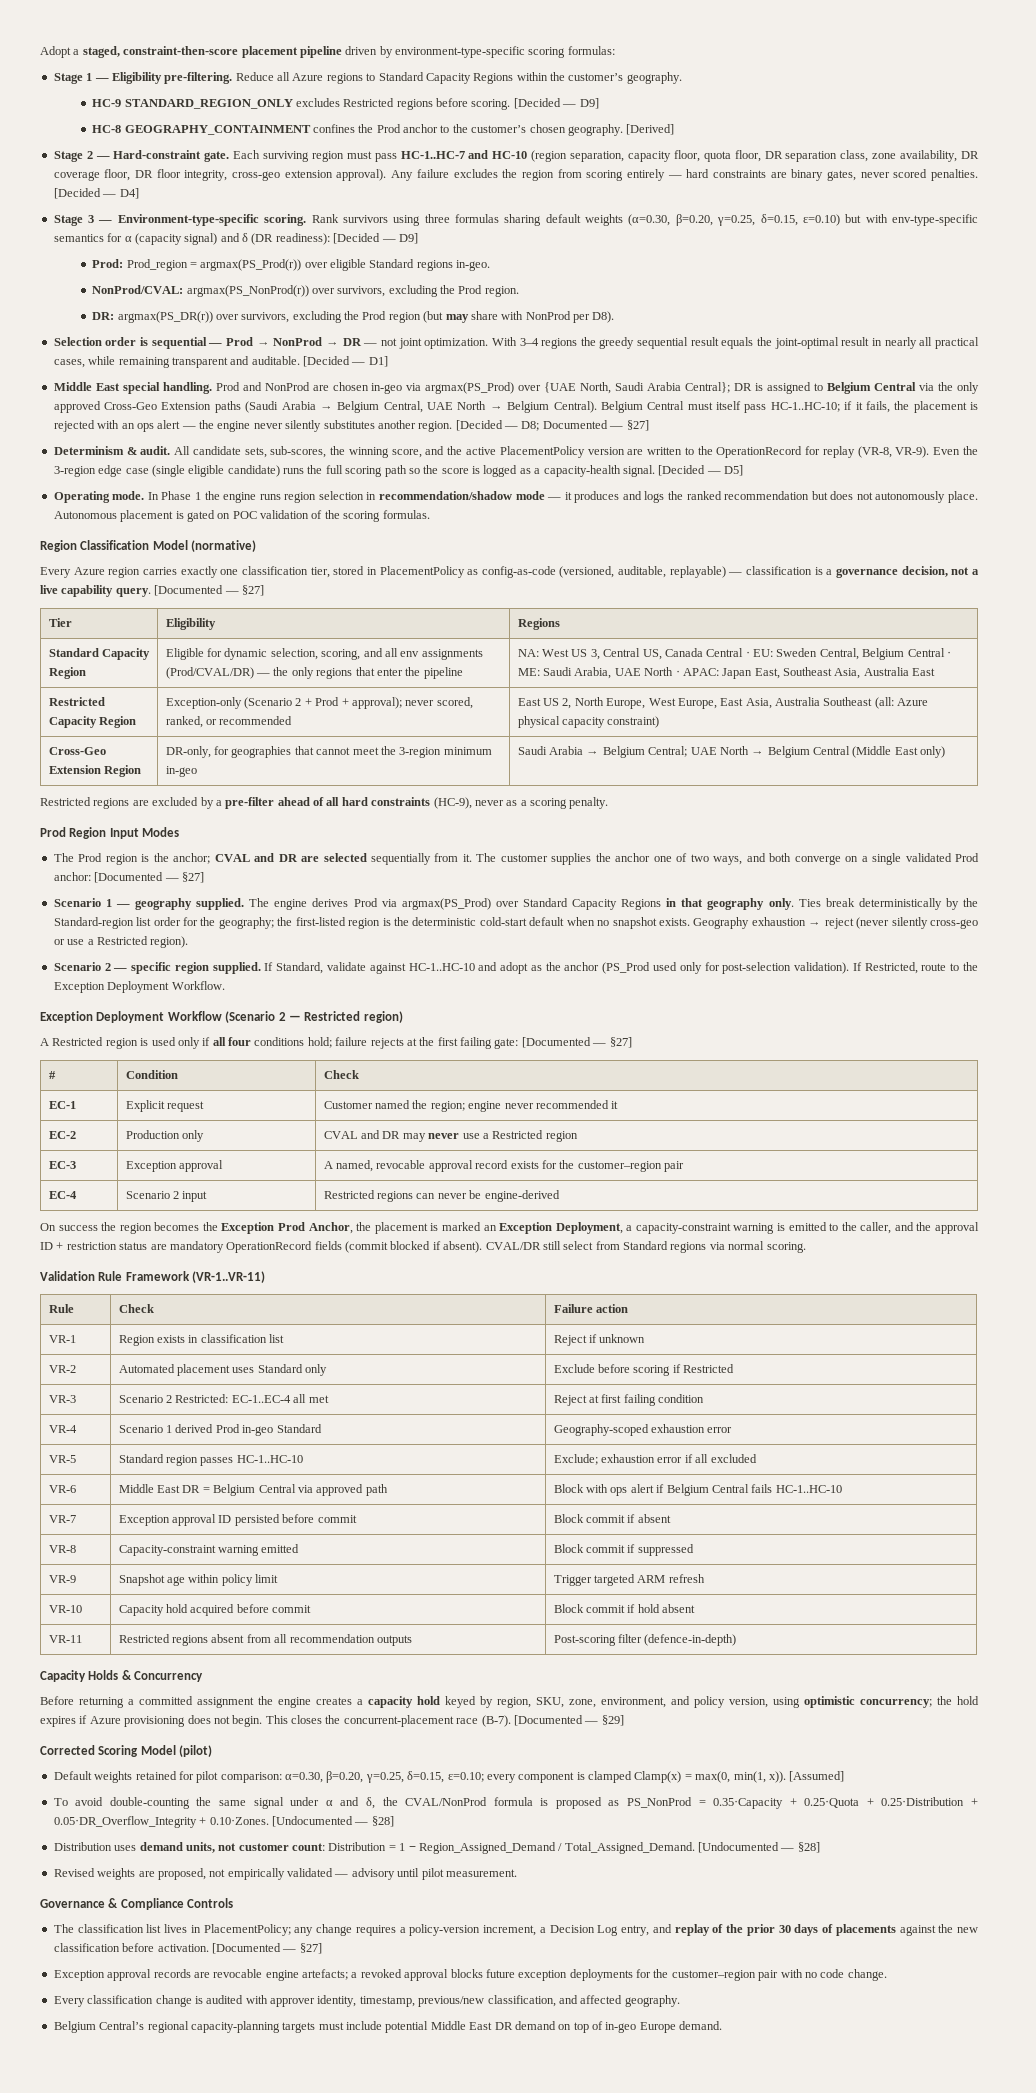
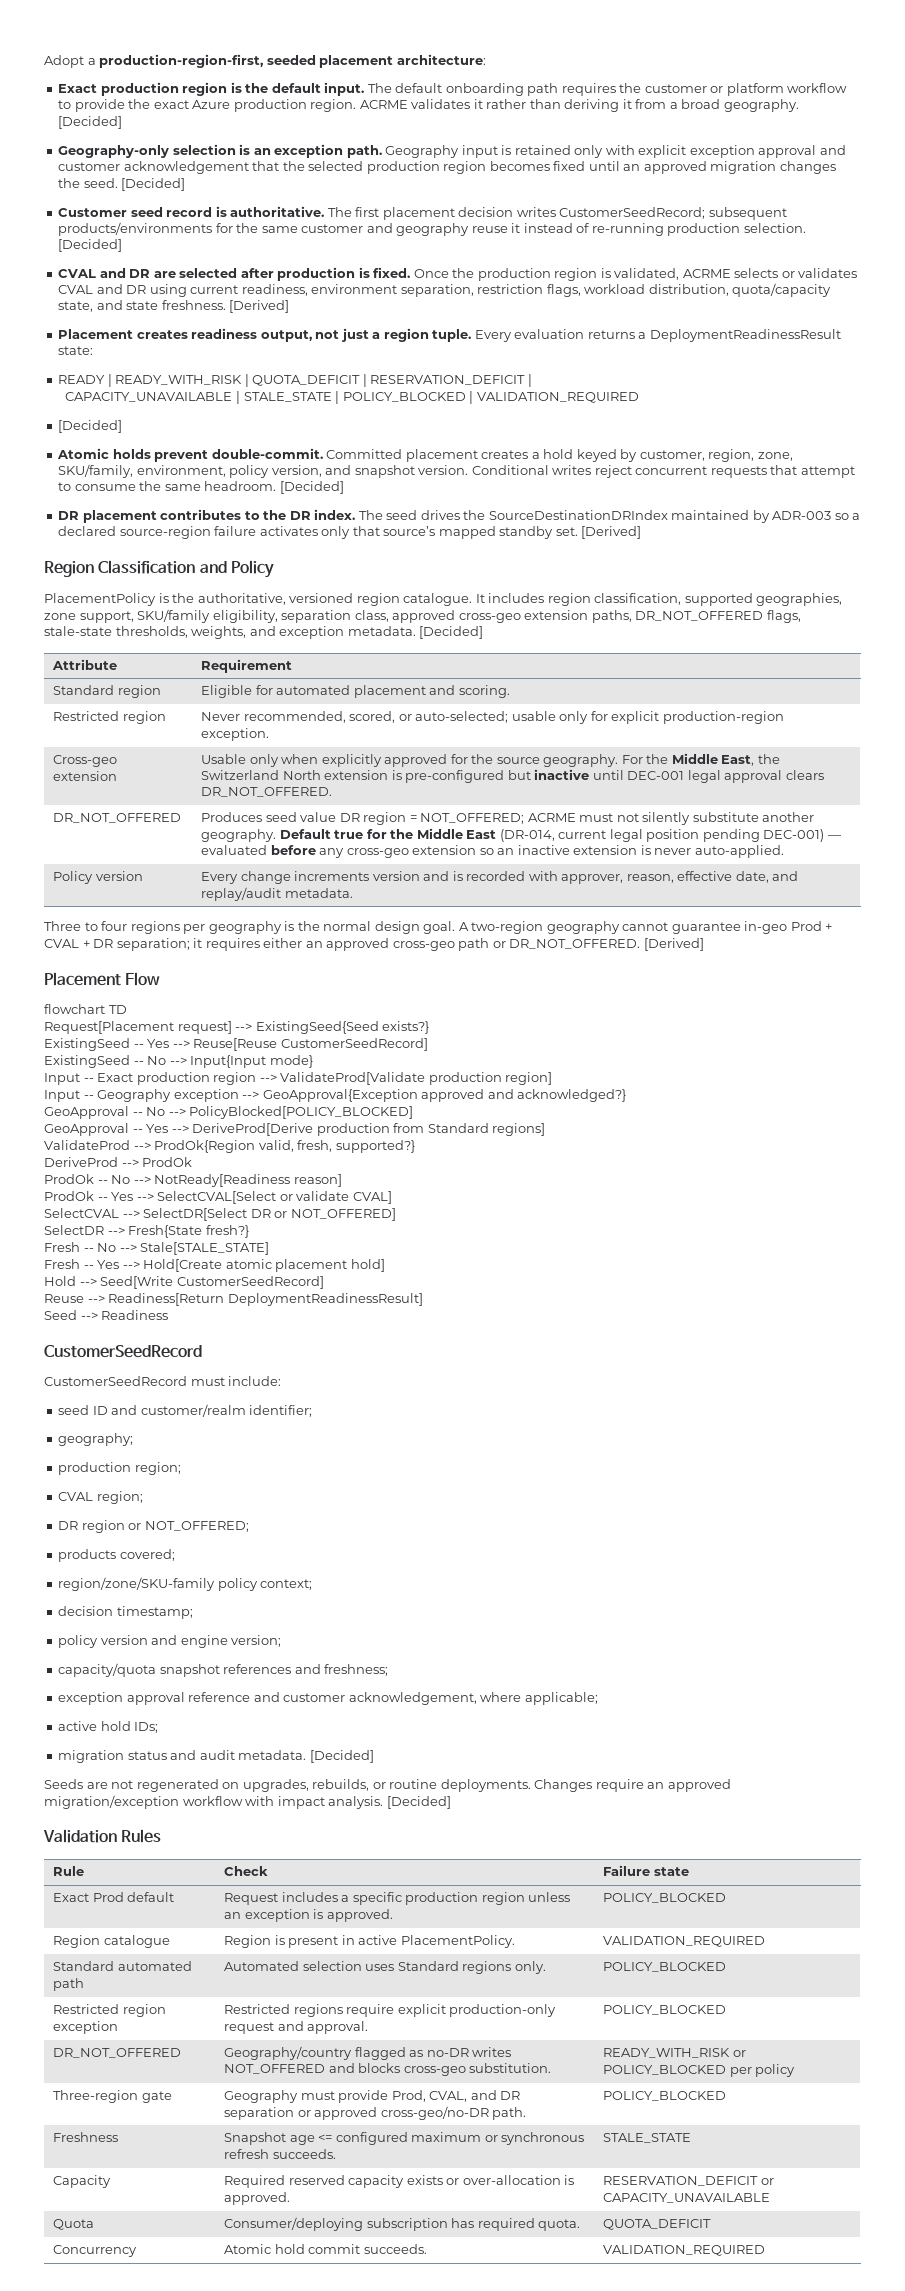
- Adopt a staged, constraint-then-score placement pipeline driven by environment-type-specific scoring formulas:
- Stage 1 — Eligibility pre-filtering. Reduce all Azure regions to Standard Capacity Regions within the customer’s geography.
- HC-9 STANDARD_REGION_ONLY excludes Restricted regions before scoring. [Decided — D9]
- HC-8 GEOGRAPHY_CONTAINMENT confines the Prod anchor to the customer’s chosen geography. [Derived]
- Stage 2 — Hard-constraint gate. Each surviving region must pass HC-1..HC-7 and HC-10 (region separation, capacity floor, quota floor, DR separation class, zone availability, DR coverage floor, DR floor integrity, cross-geo extension approval). Any failure excludes the region from scoring entirely — hard constraints are binary gates, never scored penalties. [Decided — D4]
- Stage 3 — Environment-type-specific scoring. Rank survivors using three formulas sharing default weights (α=0.30, β=0.20, γ=0.25, δ=0.15, ε=0.10) but with env-type-specific semantics for α (capacity signal) and δ (DR readiness): [Decided — D9]
- Prod: Prod_region = argmax(PS_Prod(r)) over eligible Standard regions in-geo.
- NonProd/CVAL: argmax(PS_NonProd(r)) over survivors, excluding the Prod region.
- DR: argmax(PS_DR(r)) over survivors, excluding the Prod region (but may share with NonProd per D8).
- Selection order is sequential — Prod → NonProd → DR — not joint optimization. With 3–4 regions the greedy sequential result equals the joint-optimal result in nearly all practical cases, while remaining transparent and auditable. [Decided — D1]
- Middle East special handling. Prod and NonProd are chosen in-geo via argmax(PS_Prod) over {UAE North, Saudi Arabia Central}; DR is assigned to Belgium Central via the only approved Cross-Geo Extension paths (Saudi Arabia → Belgium Central, UAE North → Belgium Central). Belgium Central must itself pass HC-1..HC-10; if it fails, the placement is rejected with an ops alert — the engine never silently substitutes another region. [Decided — D8; Documented — §27]
- Determinism & audit. All candidate sets, sub-scores, the winning score, and the active PlacementPolicy version are written to the OperationRecord for replay (VR-8, VR-9). Even the 3-region edge case (single eligible candidate) runs the full scoring path so the score is logged as a capacity-health signal. [Decided — D5]
- Operating mode. In Phase 1 the engine runs region selection in recommendation/shadow mode — it produces and logs the ranked recommendation but does not autonomously place. Autonomous placement is gated on POC validation of the scoring formulas.
- Region Classification Model (normative)
- Every Azure region carries exactly one classification tier, stored in PlacementPolicy as config-as-code (versioned, auditable, replayable) — classification is a governance decision, not a live capability query. [Documented — §27]
- Tier | Eligibility | Regions
- Standard Capacity Region | Eligible for dynamic selection, scoring, and all env assignments (Prod/CVAL/DR) — the only regions that enter the pipeline | NA: West US 3, Central US, Canada Central · EU: Sweden Central, Belgium Central · ME: Saudi Arabia, UAE North · APAC: Japan East, Southeast Asia, Australia East
- Restricted Capacity Region | Exception-only (Scenario 2 + Prod + approval); never scored, ranked, or recommended | East US 2, North Europe, West Europe, East Asia, Australia Southeast (all: Azure physical capacity constraint)
- Cross-Geo Extension Region | DR-only, for geographies that cannot meet the 3-region minimum in-geo | Saudi Arabia → Belgium Central; UAE North → Belgium Central (Middle East only)
- Restricted regions are excluded by a pre-filter ahead of all hard constraints (HC-9), never as a scoring penalty.
- Prod Region Input Modes
- The Prod region is the anchor; CVAL and DR are selected sequentially from it. The customer supplies the anchor one of two ways, and both converge on a single validated Prod anchor: [Documented — §27]
- Scenario 1 — geography supplied. The engine derives Prod via argmax(PS_Prod) over Standard Capacity Regions in that geography only. Ties break deterministically by the Standard-region list order for the geography; the first-listed region is the deterministic cold-start default when no snapshot exists. Geography exhaustion → reject (never silently cross-geo or use a Restricted region).
- Scenario 2 — specific region supplied. If Standard, validate against HC-1..HC-10 and adopt as the anchor (PS_Prod used only for post-selection validation). If Restricted, route to the Exception Deployment Workflow.
- Exception Deployment Workflow (Scenario 2 — Restricted region)
- A Restricted region is used only if all four conditions hold; failure rejects at the first failing gate: [Documented — §27]
- # | Condition | Check
- EC-1 | Explicit request | Customer named the region; engine never recommended it
- EC-2 | Production only | CVAL and DR may never use a Restricted region
- EC-3 | Exception approval | A named, revocable approval record exists for the customer–region pair
- EC-4 | Scenario 2 input | Restricted regions can never be engine-derived
- On success the region becomes the Exception Prod Anchor, the placement is marked an Exception Deployment, a capacity-constraint warning is emitted to the caller, and the approval ID + restriction status are mandatory OperationRecord fields (commit blocked if absent). CVAL/DR still select from Standard regions via normal scoring.
- Validation Rule Framework (VR-1..VR-11)
- Rule | Check | Failure action
- VR-1 | Region exists in classification list | Reject if unknown
- VR-2 | Automated placement uses Standard only | Exclude before scoring if Restricted
- VR-3 | Scenario 2 Restricted: EC-1..EC-4 all met | Reject at first failing condition
- VR-4 | Scenario 1 derived Prod in-geo Standard | Geography-scoped exhaustion error
- VR-5 | Standard region passes HC-1..HC-10 | Exclude; exhaustion error if all excluded
- VR-6 | Middle East DR = Belgium Central via approved path | Block with ops alert if Belgium Central fails HC-1..HC-10
- VR-7 | Exception approval ID persisted before commit | Block commit if absent
- VR-8 | Capacity-constraint warning emitted | Block commit if suppressed
- VR-9 | Snapshot age within policy limit | Trigger targeted ARM refresh
- VR-10 | Capacity hold acquired before commit | Block commit if hold absent
- VR-11 | Restricted regions absent from all recommendation outputs | Post-scoring filter (defence-in-depth)
- Capacity Holds & Concurrency
- Before returning a committed assignment the engine creates a capacity hold keyed by region, SKU, zone, environment, and policy version, using optimistic concurrency; the hold expires if Azure provisioning does not begin. This closes the concurrent-placement race (B-7). [Documented — §29]
- Corrected Scoring Model (pilot)
- Default weights retained for pilot comparison: α=0.30, β=0.20, γ=0.25, δ=0.15, ε=0.10; every component is clamped Clamp(x) = max(0, min(1, x)). [Assumed]
- To avoid double-counting the same signal under α and δ, the CVAL/NonProd formula is proposed as PS_NonProd = 0.35·Capacity + 0.25·Quota + 0.25·Distribution + 0.05·DR_Overflow_Integrity + 0.10·Zones. [Undocumented — §28]
- Distribution uses demand units, not customer count: Distribution = 1 − Region_Assigned_Demand / Total_Assigned_Demand. [Undocumented — §28]
- Revised weights are proposed, not empirically validated — advisory until pilot measurement.
- Governance & Compliance Controls
- The classification list lives in PlacementPolicy; any change requires a policy-version increment, a Decision Log entry, and replay of the prior 30 days of placements against the new classification before activation. [Documented — §27]
- Exception approval records are revocable engine artefacts; a revoked approval blocks future exception deployments for the customer–region pair with no code change.
- Every classification change is audited with approver identity, timestamp, previous/new classification, and affected geography.
- Belgium Central’s regional capacity-planning targets must include potential Middle East DR demand on top of in-geo Europe demand.
+ Adopt a production-region-first, seeded placement architecture:
+ Exact production region is the default input. The default onboarding path requires the customer or platform workflow to provide the exact Azure production region. ACRME validates it rather than deriving it from a broad geography. [Decided]
+ Geography-only selection is an exception path. Geography input is retained only with explicit exception approval and customer acknowledgement that the selected production region becomes fixed until an approved migration changes the seed. [Decided]
+ Customer seed record is authoritative. The first placement decision writes CustomerSeedRecord; subsequent products/environments for the same customer and geography reuse it instead of re-running production selection. [Decided]
+ CVAL and DR are selected after production is fixed. Once the production region is validated, ACRME selects or validates CVAL and DR using current readiness, environment separation, restriction flags, workload distribution, quota/capacity state, and state freshness. [Derived]
+ Placement creates readiness output, not just a region tuple. Every evaluation returns a DeploymentReadinessResult state:
+ READY | READY_WITH_RISK | QUOTA_DEFICIT | RESERVATION_DEFICIT |
+ CAPACITY_UNAVAILABLE | STALE_STATE | POLICY_BLOCKED | VALIDATION_REQUIRED
+ [Decided]
+ Atomic holds prevent double-commit. Committed placement creates a hold keyed by customer, region, zone, SKU/family, environment, policy version, and snapshot version. Conditional writes reject concurrent requests that attempt to consume the same headroom. [Decided]
+ DR placement contributes to the DR index. The seed drives the SourceDestinationDRIndex maintained by ADR-003 so a declared source-region failure activates only that source’s mapped standby set. [Derived]
+ Region Classification and Policy
+ PlacementPolicy is the authoritative, versioned region catalogue. It includes region classification, supported geographies, zone support, SKU/family eligibility, separation class, approved cross-geo extension paths, DR_NOT_OFFERED flags, stale-state thresholds, weights, and exception metadata. [Decided]
+ Attribute | Requirement
+ Standard region | Eligible for automated placement and scoring.
+ Restricted region | Never recommended, scored, or auto-selected; usable only for explicit production-region exception.
+ Cross-geo extension | Usable only when explicitly approved for the source geography. For the Middle East, the Switzerland North extension is pre-configured but inactive until DEC-001 legal approval clears DR_NOT_OFFERED.
+ DR_NOT_OFFERED | Produces seed value DR region = NOT_OFFERED; ACRME must not silently substitute another geography. Default true for the Middle East (DR-014, current legal position pending DEC-001) — evaluated before any cross-geo extension so an inactive extension is never auto-applied.
+ Policy version | Every change increments version and is recorded with approver, reason, effective date, and replay/audit metadata.
+ Three to four regions per geography is the normal design goal. A two-region geography cannot guarantee in-geo Prod + CVAL + DR separation; it requires either an approved cross-geo path or DR_NOT_OFFERED. [Derived]
+ Placement Flow
+ flowchart TD
+ Request[Placement request] --> ExistingSeed{Seed exists?}
+ ExistingSeed -- Yes --> Reuse[Reuse CustomerSeedRecord]
+ ExistingSeed -- No --> Input{Input mode}
+ Input -- Exact production region --> ValidateProd[Validate production region]
+ Input -- Geography exception --> GeoApproval{Exception approved and acknowledged?}
+ GeoApproval -- No --> PolicyBlocked[POLICY_BLOCKED]
+ GeoApproval -- Yes --> DeriveProd[Derive production from Standard regions]
+ ValidateProd --> ProdOk{Region valid, fresh, supported?}
+ DeriveProd --> ProdOk
+ ProdOk -- No --> NotReady[Readiness reason]
+ ProdOk -- Yes --> SelectCVAL[Select or validate CVAL]
+ SelectCVAL --> SelectDR[Select DR or NOT_OFFERED]
+ SelectDR --> Fresh{State fresh?}
+ Fresh -- No --> Stale[STALE_STATE]
+ Fresh -- Yes --> Hold[Create atomic placement hold]
+ Hold --> Seed[Write CustomerSeedRecord]
+ Reuse --> Readiness[Return DeploymentReadinessResult]
+ Seed --> Readiness
+ CustomerSeedRecord
+ CustomerSeedRecord must include:
+ seed ID and customer/realm identifier;
+ geography;
+ production region;
+ CVAL region;
+ DR region or NOT_OFFERED;
+ products covered;
+ region/zone/SKU-family policy context;
+ decision timestamp;
+ policy version and engine version;
+ capacity/quota snapshot references and freshness;
+ exception approval reference and customer acknowledgement, where applicable;
+ active hold IDs;
+ migration status and audit metadata. [Decided]
+ Seeds are not regenerated on upgrades, rebuilds, or routine deployments. Changes require an approved migration/exception workflow with impact analysis. [Decided]
+ Validation Rules
+ Rule | Check | Failure state
+ Exact Prod default | Request includes a specific production region unless an exception is approved. | POLICY_BLOCKED
+ Region catalogue | Region is present in active PlacementPolicy. | VALIDATION_REQUIRED
+ Standard automated path | Automated selection uses Standard regions only. | POLICY_BLOCKED
+ Restricted region exception | Restricted regions require explicit production-only request and approval. | POLICY_BLOCKED
+ DR_NOT_OFFERED | Geography/country flagged as no-DR writes NOT_OFFERED and blocks cross-geo substitution. | READY_WITH_RISK or POLICY_BLOCKED per policy
+ Three-region gate | Geography must provide Prod, CVAL, and DR separation or approved cross-geo/no-DR path. | POLICY_BLOCKED
+ Freshness | Snapshot age <= configured maximum or synchronous refresh succeeds. | STALE_STATE
+ Capacity | Required reserved capacity exists or over-allocation is approved. | RESERVATION_DEFICIT or CAPACITY_UNAVAILABLE
+ Quota | Consumer/deploying subscription has required quota. | QUOTA_DEFICIT
+ Concurrency | Atomic hold commit succeeds. | VALIDATION_REQUIRED

